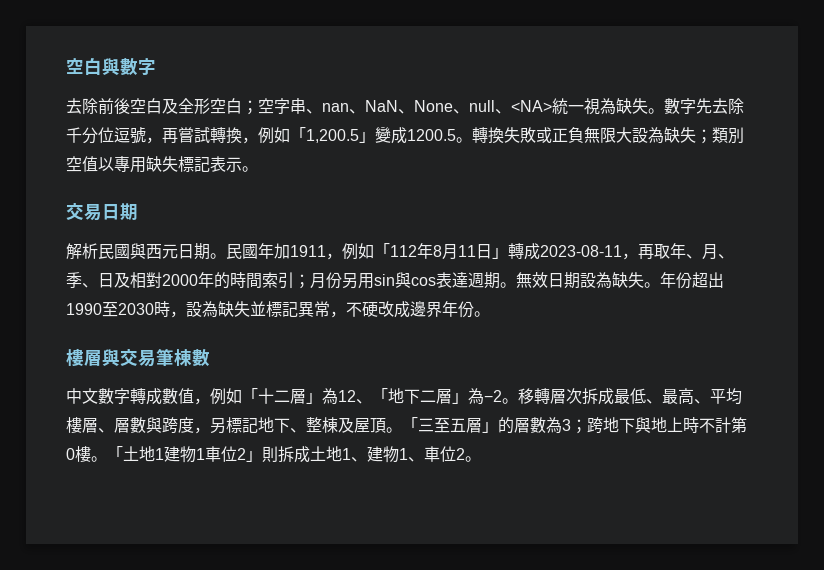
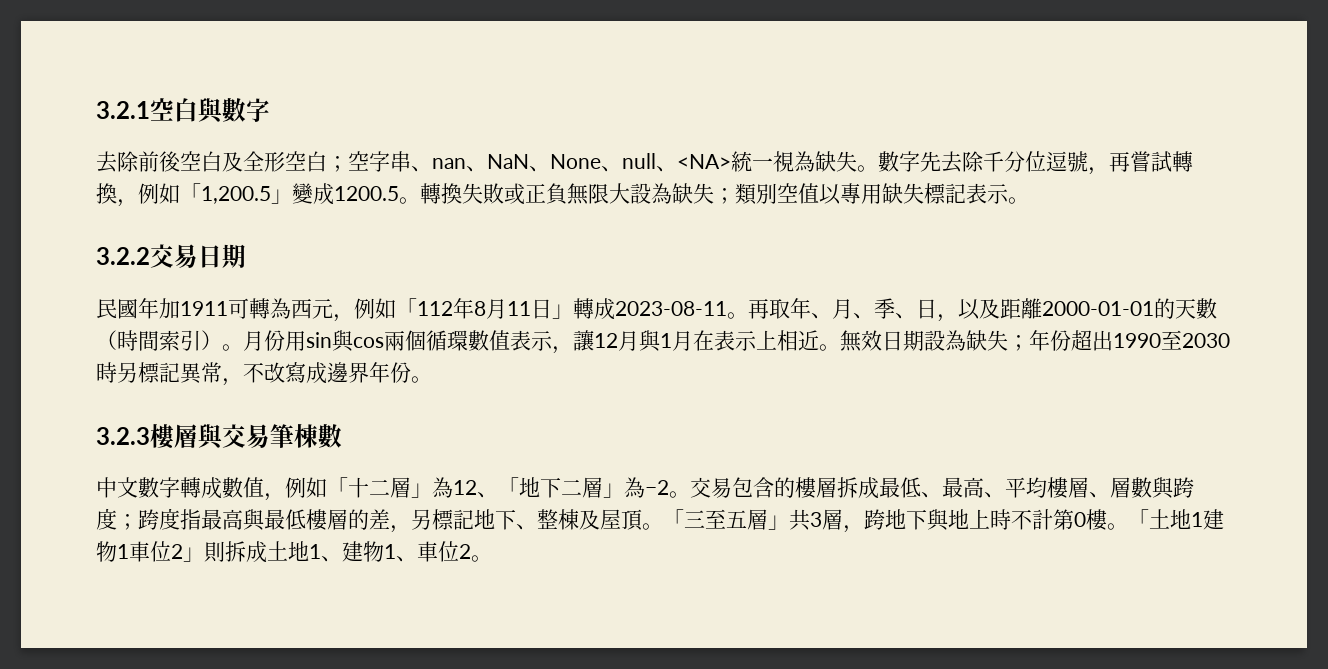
- 空白與數字
+ 3.2.1空白與數字
- 交易日期
+ 3.2.2交易日期
- 解析民國與西元日期。民國年加1911，例如「112年8月11日」轉成2023-08-11，再取年、月、季、日及相對2000年的時間索引；月份另用sin與cos表達週期。
+ 民國年加1911可轉為西元，例如「112年8月11日」轉成2023-08-11。再取年、月、季、日，以及距離2000-01-01的天數（時間索引）。月份用sin與cos兩個循環數值表示，讓12月與1月在表示上相近。
- 無效日期設為缺失。年份超出1990至2030時，設為缺失並標記異常，不硬改成邊界年份。
+ 無效日期設為缺失；年份超出1990至2030時另標記異常，不改寫成邊界年份。
- 樓層與交易筆棟數
+ 3.2.3樓層與交易筆棟數
- 移轉層次拆成最低、最高、平均樓層、層數與跨度，另標記地下、整棟及屋頂。
+ 交易包含的樓層拆成最低、最高、平均樓層、層數與跨度；跨度指最高與最低樓層的差，另標記地下、整棟及屋頂。
- 「三至五層」的層數為3；跨地下與地上時不計第0樓。
+ 「三至五層」共3層，跨地下與地上時不計第0樓。

